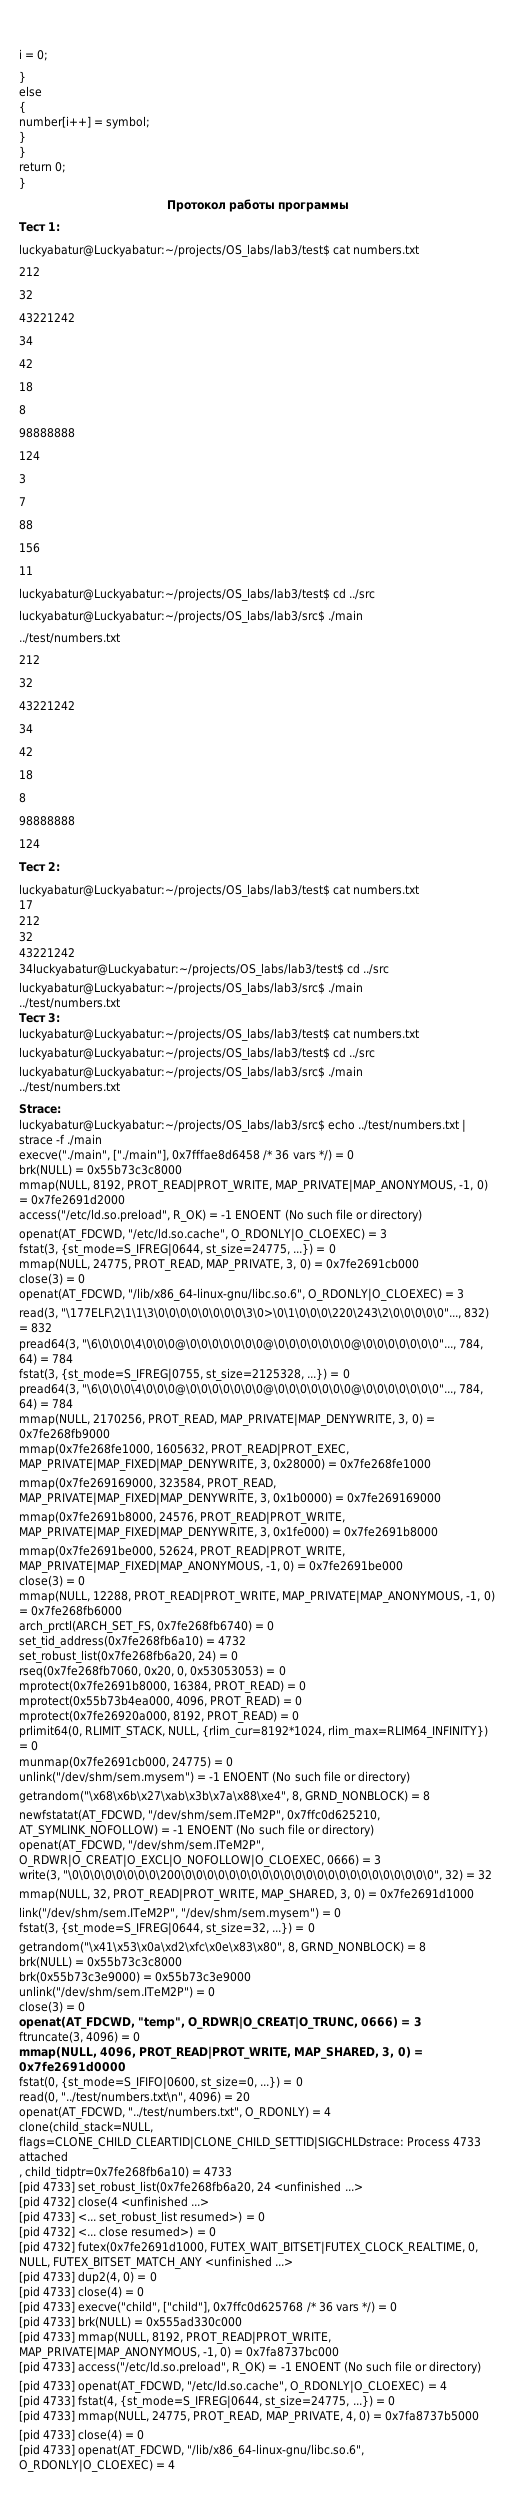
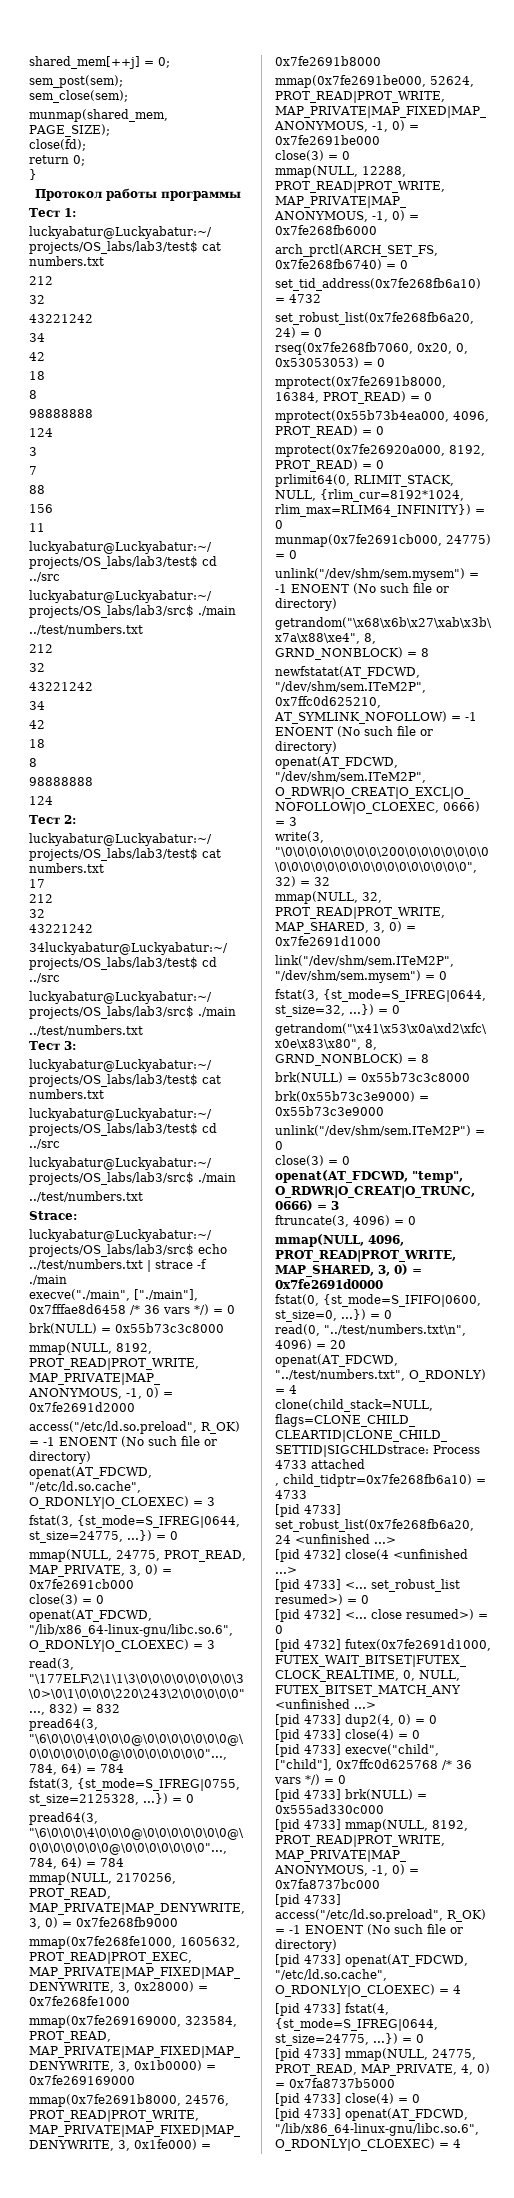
- i = 0;
- }
- else
- {
- number[i++] = symbol;
- }
- }
+ shared_mem[++j] = 0;
+ sem_post(sem);
+ sem_close(sem);
+ munmap(shared_mem, PAGE_SIZE);
+ close(fd);

